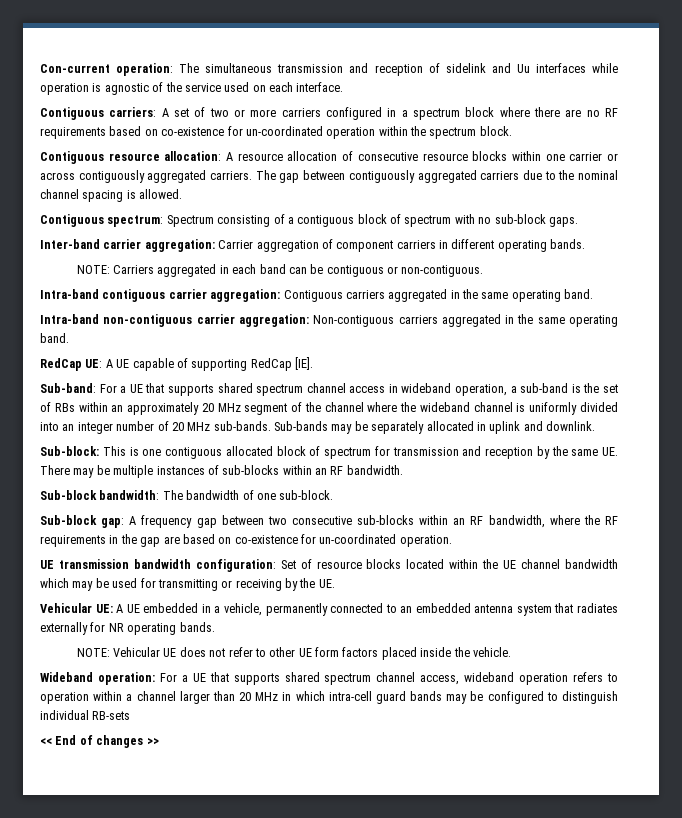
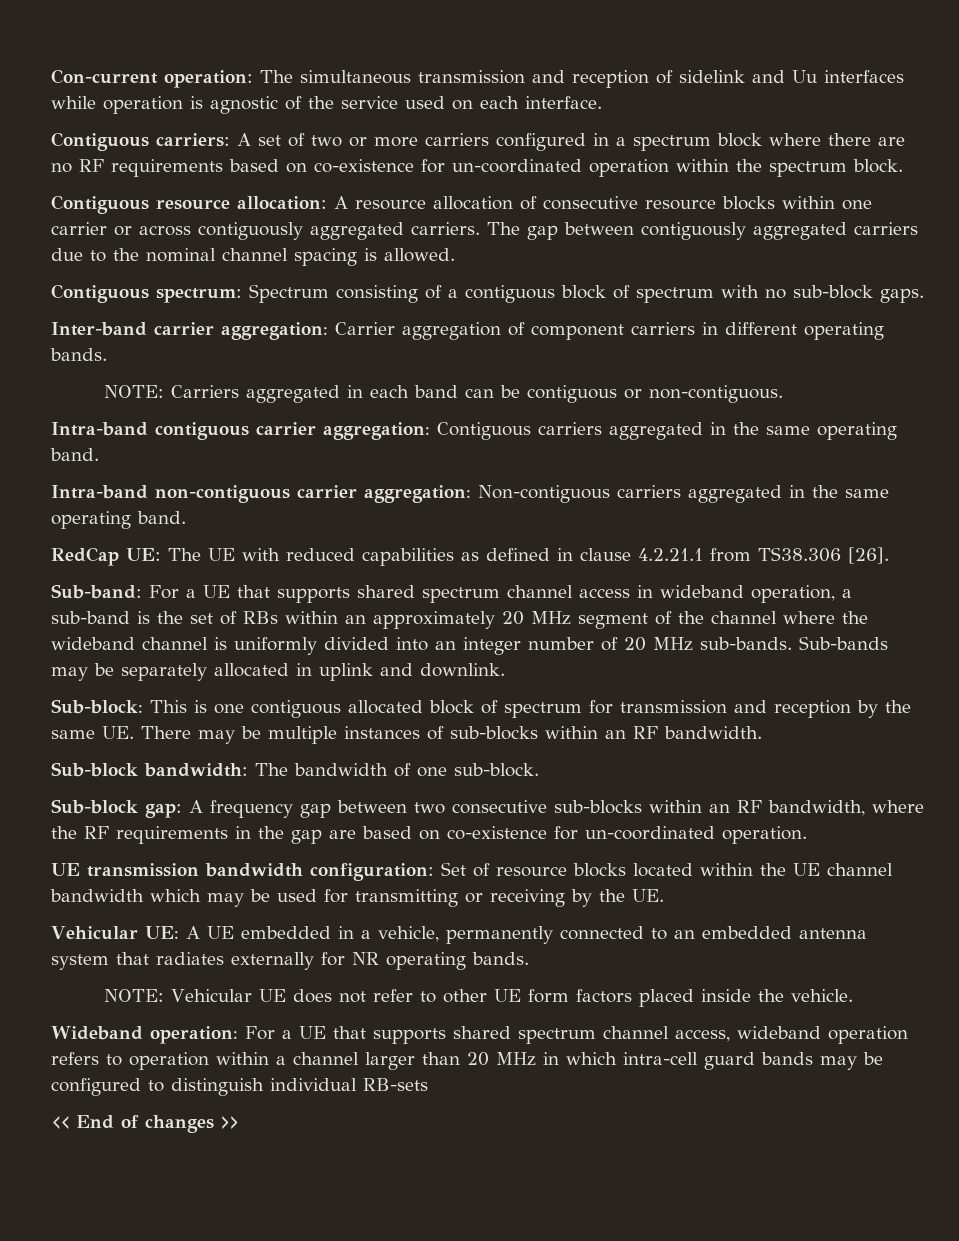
- RedCap UE: A UE capable of supporting RedCap [IE].
+ RedCap UE: The UE with reduced capabilities as defined in clause 4.2.21.1 from TS38.306 [26].

